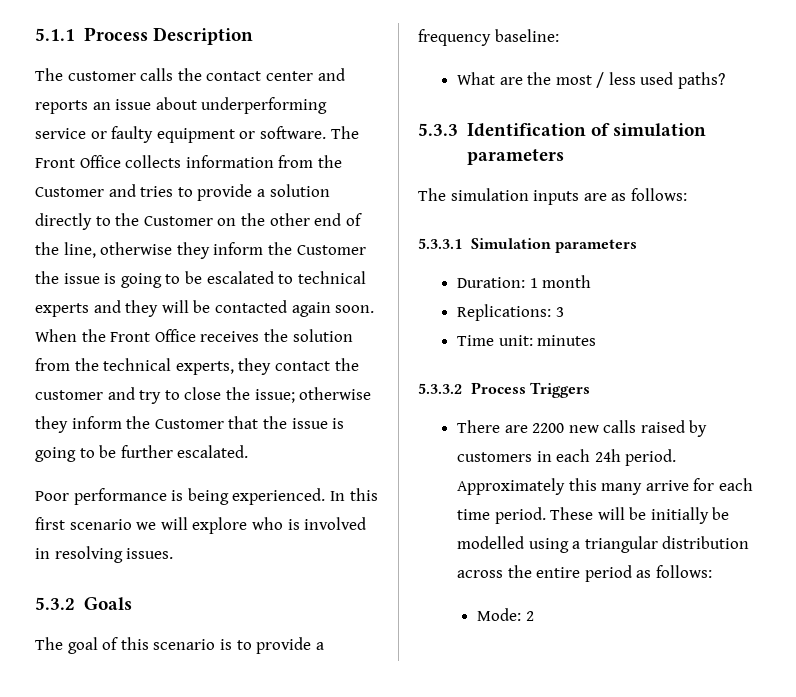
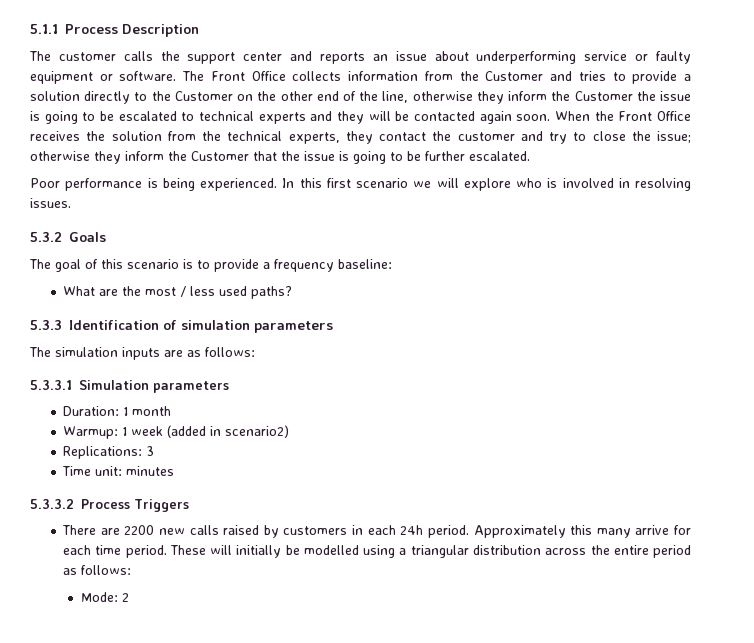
- The customer calls the contact center and reports an issue about underperforming service or faulty equipment or software.
+ The customer calls the support center and reports an issue about underperforming service or faulty equipment or software.
+ Warmup: 1 week (added in scenario2)
- These will be initially be modelled using a triangular distribution across the entire period as follows:
+ These will initially be modelled using a triangular distribution across the entire period as follows:

